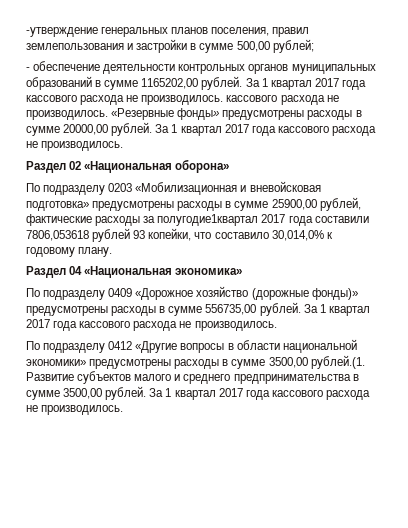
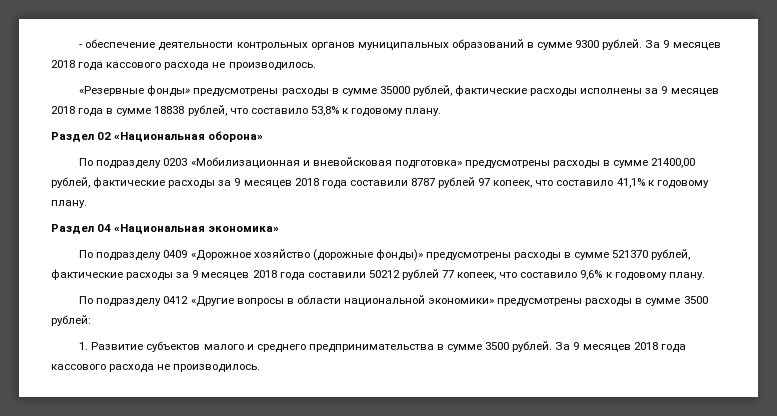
- -утверждение генеральных планов поселения, правил землепользования и застройки в сумме 500,00 рублей;
- - обеспечение деятельности контрольных органов муниципальных образований в сумме 1165202,00 рублей. За 1 квартал 2017 года кассового расхода не производилось. кассового расхода не производилось. «Резервные фонды» предусмотрены расходы в сумме 20000,00 рублей. За 1 квартал 2017 года кассового расхода не производилось.
+ - обеспечение деятельности контрольных органов муниципальных образований в сумме 9300 рублей. За 9 месяцев 2018 года кассового расхода не производилось.
+ «Резервные фонды» предусмотрены расходы в сумме 35000 рублей, фактические расходы исполнены за 9 месяцев 2018 года в сумме 18838 рублей, что составило 53,8% к годовому плану.
- По подразделу 0203 «Мобилизационная и вневойсковая подготовка» предусмотрены расходы в сумме 25900,00 рублей, фактические расходы за полугодие1квартал 2017 года составили 7806,053618 рублей 93 копейки, что составило 30,014,0% к годовому плану.
+ По подразделу 0203 «Мобилизационная и вневойсковая подготовка» предусмотрены расходы в сумме 21400,00 рублей, фактические расходы за 9 месяцев 2018 года составили 8787 рублей 97 копеек, что составило 41,1% к годовому плану.
- По подразделу 0409 «Дорожное хозяйство (дорожные фонды)» предусмотрены расходы в сумме 556735,00 рублей. За 1 квартал 2017 года кассового расхода не производилось.
+ По подразделу 0409 «Дорожное хозяйство (дорожные фонды)» предусмотрены расходы в сумме 521370 рублей, фактические расходы за 9 месяцев 2018 года составили 50212 рублей 77 копеек, что составило 9,6% к годовому плану.
- По подразделу 0412 «Другие вопросы в области национальной экономики» предусмотрены расходы в сумме 3500,00 рублей.(1. Развитие субъектов малого и среднего предпринимательства в сумме 3500,00 рублей. За 1 квартал 2017 года кассового расхода не производилось.
+ По подразделу 0412 «Другие вопросы в области национальной экономики» предусмотрены расходы в сумме 3500 рублей:
+ 1. Развитие субъектов малого и среднего предпринимательства в сумме 3500 рублей. За 9 месяцев 2018 года кассового расхода не производилось.

